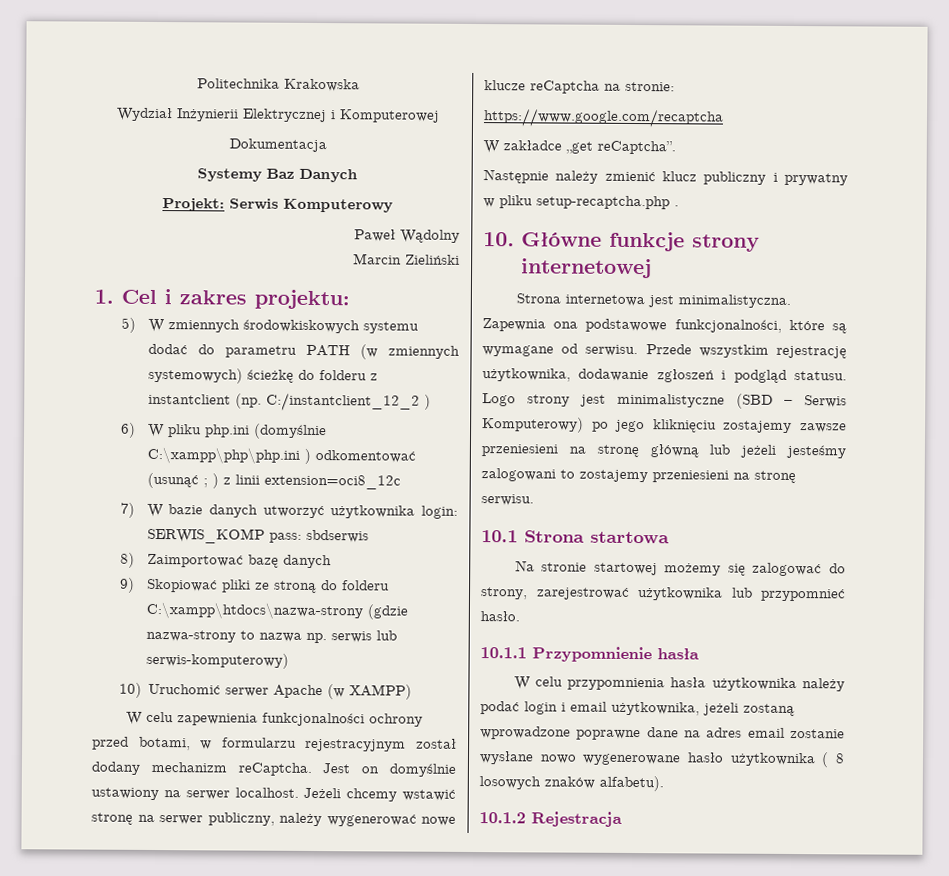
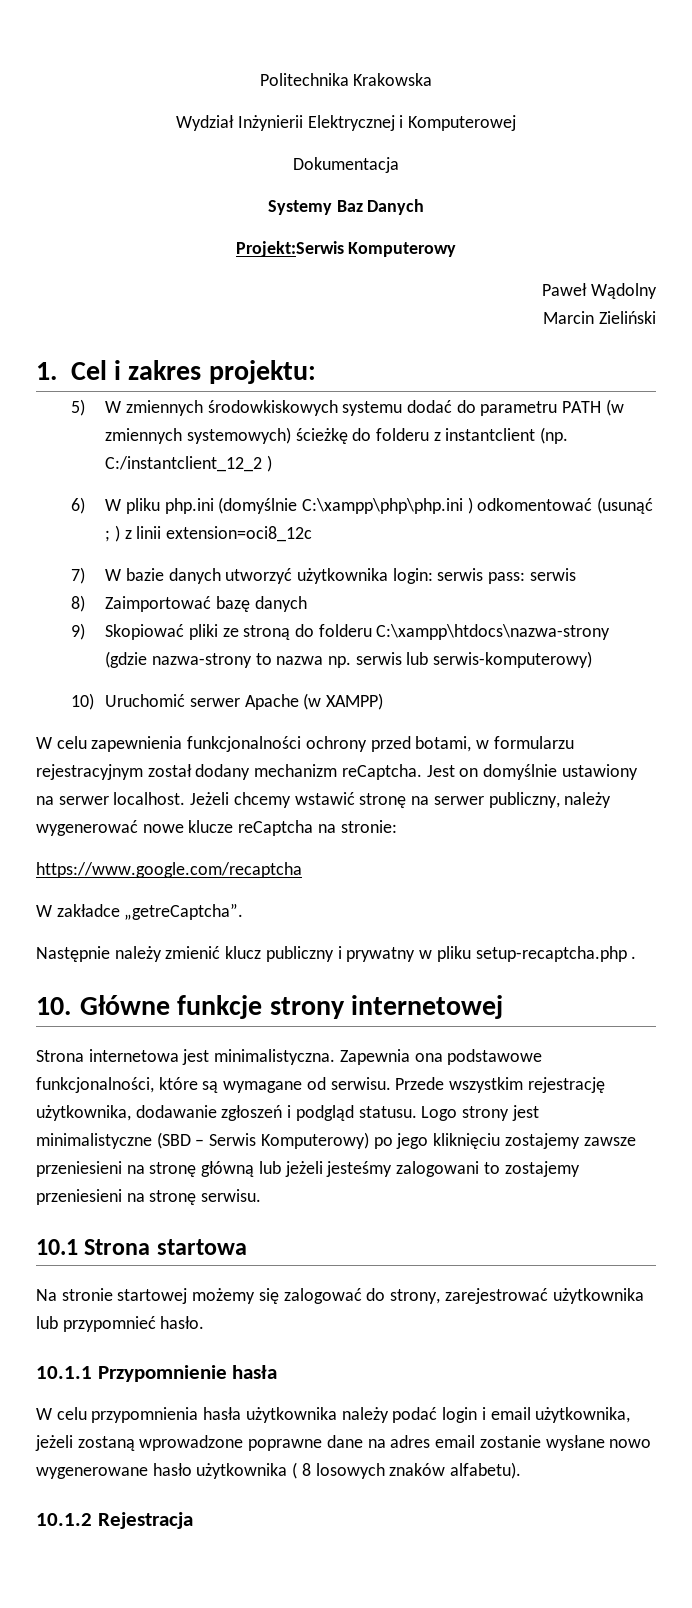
- Projekt: Serwis Komputerowy
+ Projekt:Serwis Komputerowy
- 7) W bazie danych utworzyć użytkownika login: SERWIS_KOMP pass: sbdserwis
+ 7) W bazie danych utworzyć użytkownika login: serwis pass: serwis
- W zakładce „get reCaptcha”.
+ W zakładce „getreCaptcha”.

